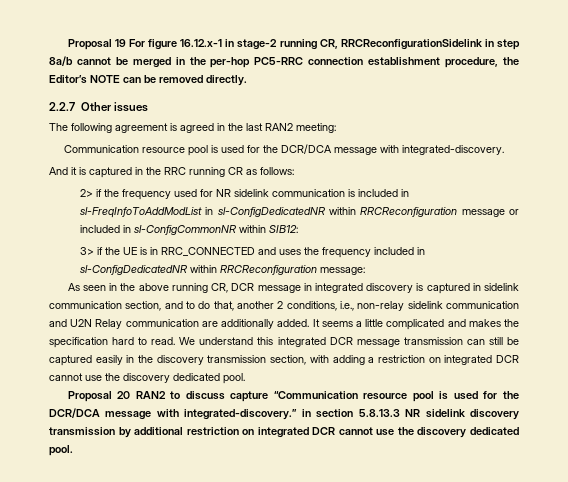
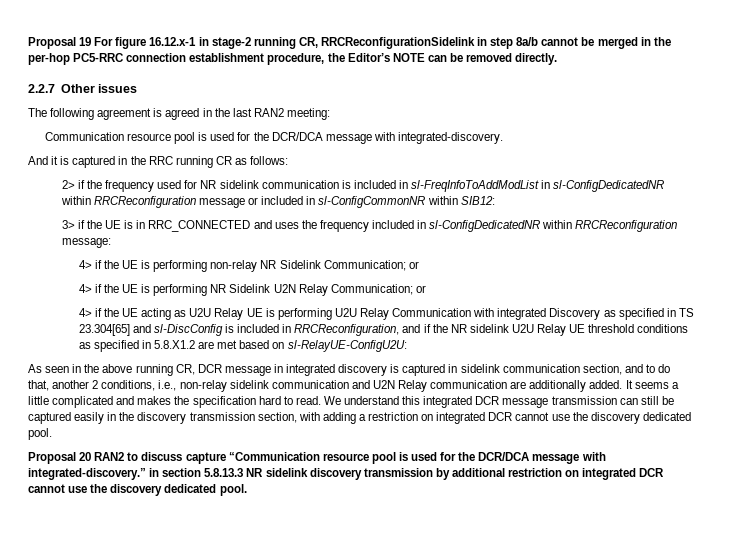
+ 4> if the UE is performing non-relay NR Sidelink Communication; or
+ 4> if the UE is performing NR Sidelink U2N Relay Communication; or
+ 4> if the UE acting as U2U Relay UE is performing U2U Relay Communication with integrated Discovery as specified in TS 23.304[65] and sl-DiscConfig is included in RRCReconfiguration, and if the NR sidelink U2U Relay UE threshold conditions as specified in 5.8.X1.2 are met based on sl-RelayUE-ConfigU2U:

